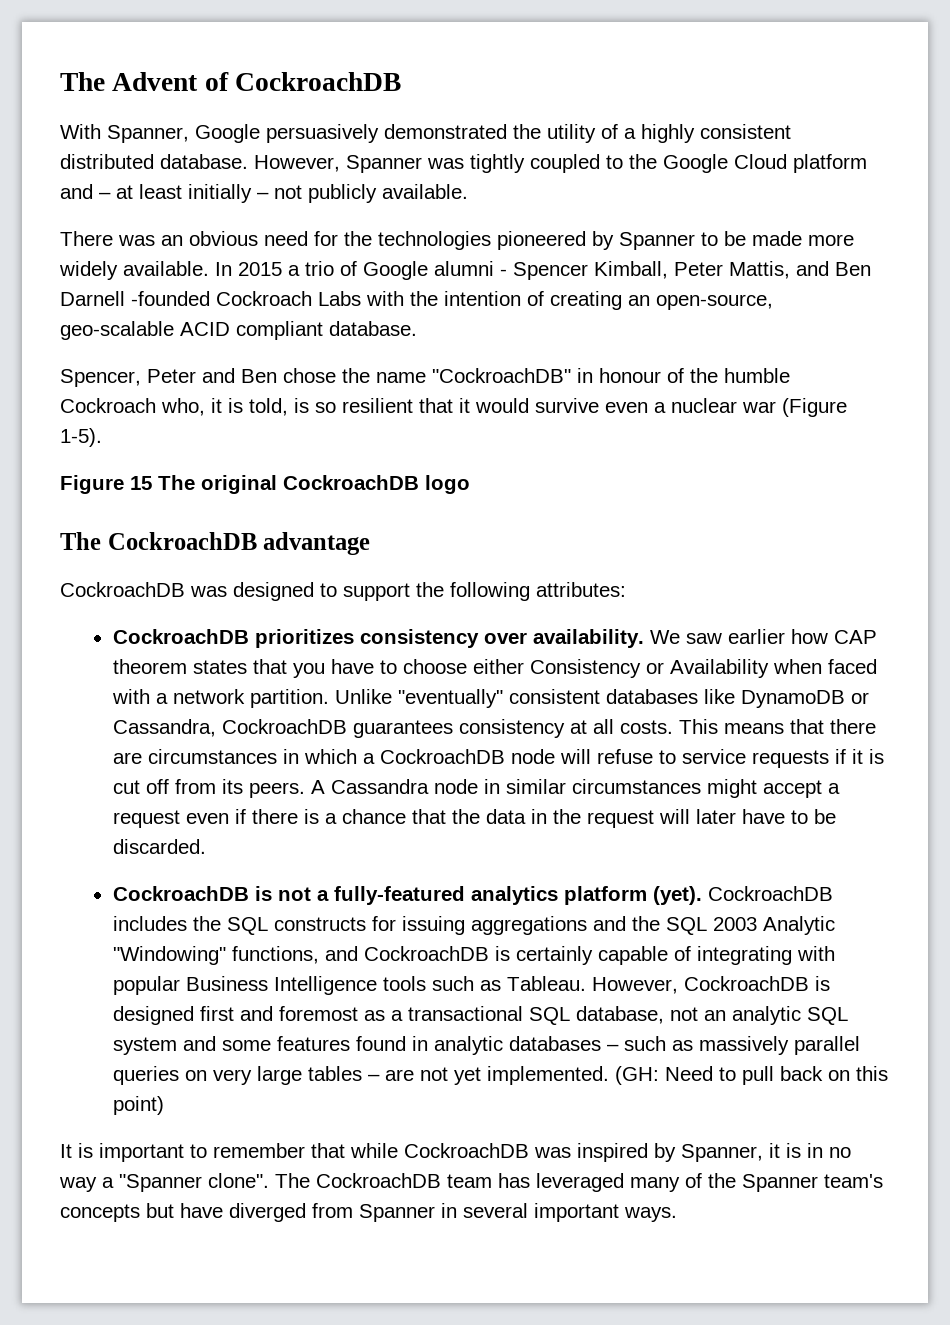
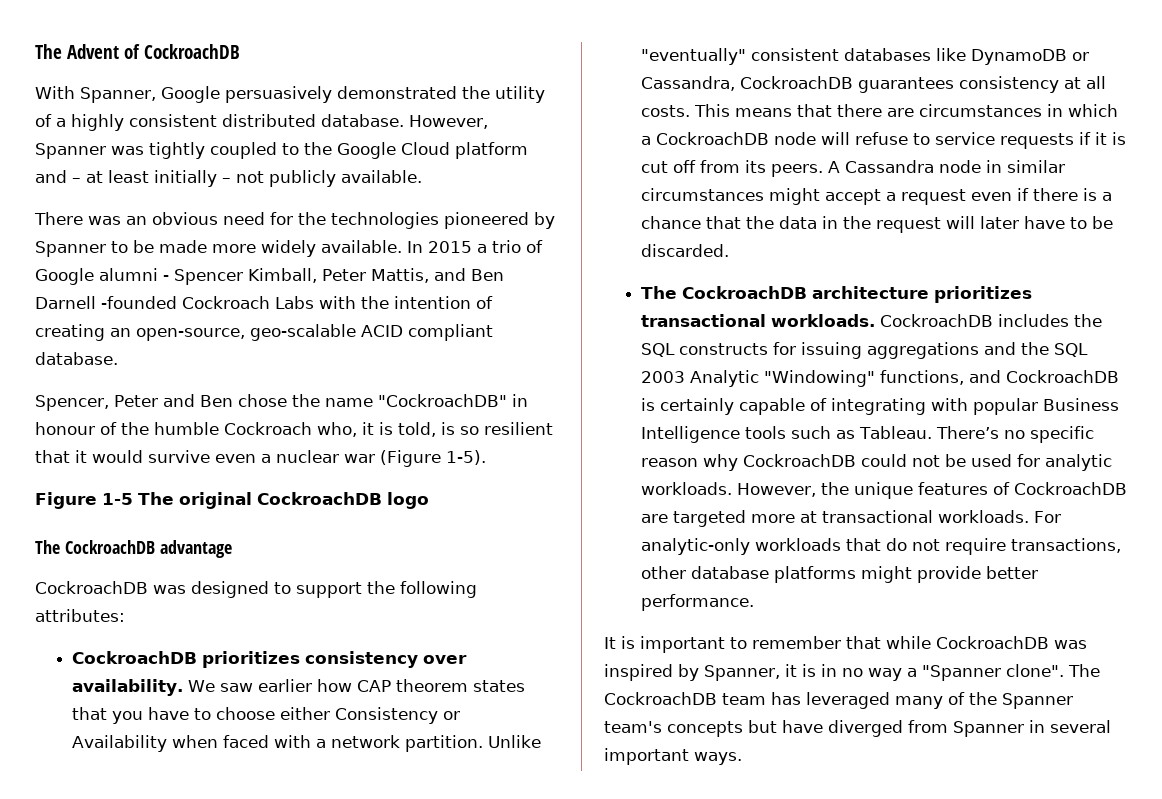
- Figure 15 The original CockroachDB logo
+ Figure 1-5 The original CockroachDB logo
- CockroachDB is not a fully-featured analytics platform (yet).
+ The CockroachDB architecture prioritizes transactional workloads.
- However, CockroachDB is designed first and foremost as a transactional SQL database, not an analytic SQL system and some features found in analytic databases – such as massively parallel queries on very large tables – are not yet implemented. (GH: Need to pull back on this point)
+ There’s no specific reason why CockroachDB could not be used for analytic workloads. However, the unique features of CockroachDB are targeted more at transactional workloads. For analytic-only workloads that do not require transactions, other database platforms might provide better performance.

